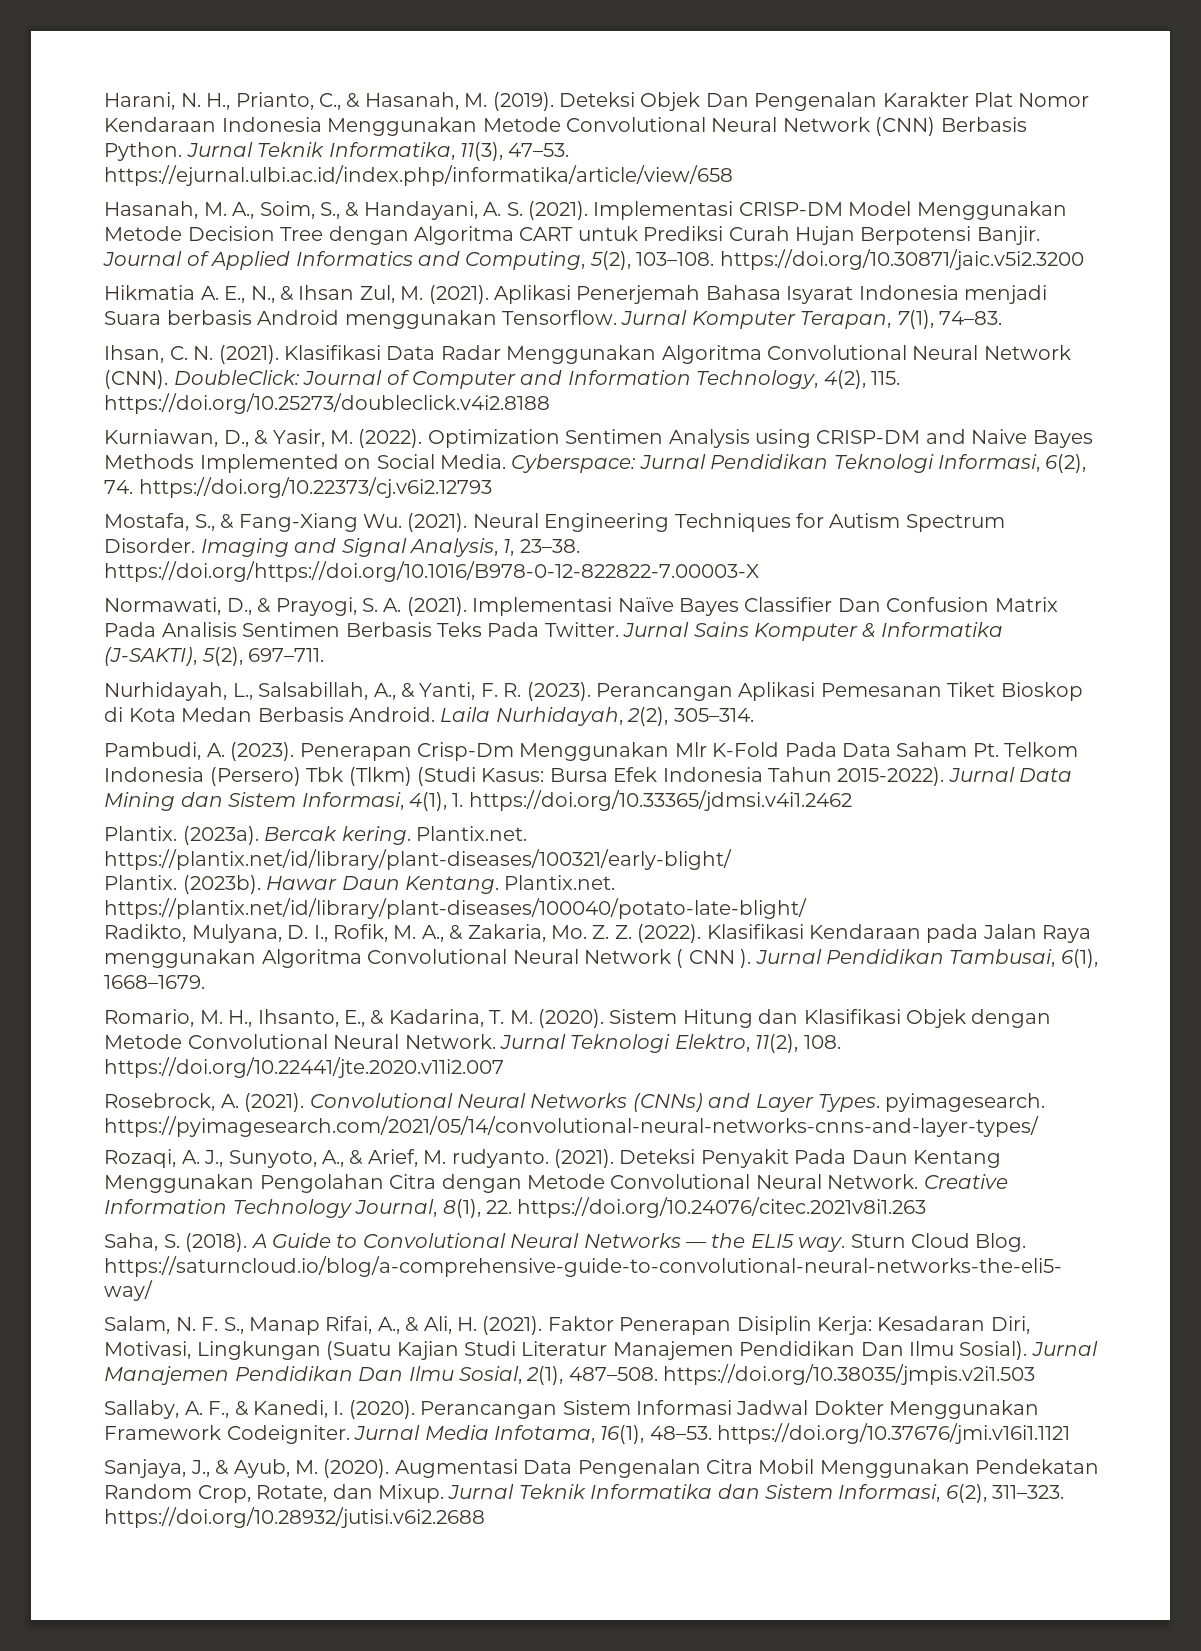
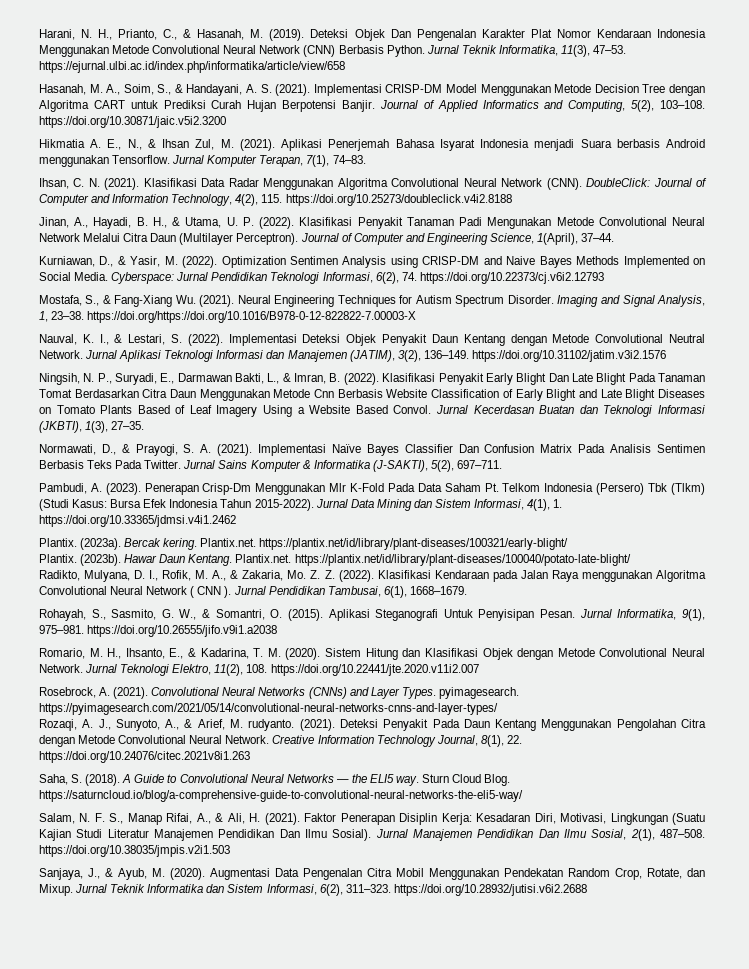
+ Jinan, A., Hayadi, B. H., & Utama, U. P. (2022). Klasifikasi Penyakit Tanaman Padi Mengunakan Metode Convolutional Neural Network Melalui Citra Daun (Multilayer Perceptron). Journal of Computer and Engineering Science, 1(April), 37–44.
+ Nauval, K. I., & Lestari, S. (2022). Implementasi Deteksi Objek Penyakit Daun Kentang dengan Metode Convolutional Neutral Network. Jurnal Aplikasi Teknologi Informasi dan Manajemen (JATIM), 3(2), 136–149. https://doi.org/10.31102/jatim.v3i2.1576
+ Ningsih, N. P., Suryadi, E., Darmawan Bakti, L., & Imran, B. (2022). Klasifikasi Penyakit Early Blight Dan Late Blight Pada Tanaman Tomat Berdasarkan Citra Daun Menggunakan Metode Cnn Berbasis Website Classification of Early Blight and Late Blight Diseases on Tomato Plants Based of Leaf Imagery Using a Website Based Convol. Jurnal Kecerdasan Buatan dan Teknologi Informasi (JKBTI), 1(3), 27–35.
- Nurhidayah, L., Salsabillah, A., & Yanti, F. R. (2023). Perancangan Aplikasi Pemesanan Tiket Bioskop di Kota Medan Berbasis Android. Laila Nurhidayah, 2(2), 305–314.
+ Rohayah, S., Sasmito, G. W., & Somantri, O. (2015). Aplikasi Steganografi Untuk Penyisipan Pesan. Jurnal Informatika, 9(1), 975–981. https://doi.org/10.26555/jifo.v9i1.a2038
- Sallaby, A. F., & Kanedi, I. (2020). Perancangan Sistem Informasi Jadwal Dokter Menggunakan Framework Codeigniter. Jurnal Media Infotama, 16(1), 48–53. https://doi.org/10.37676/jmi.v16i1.1121

